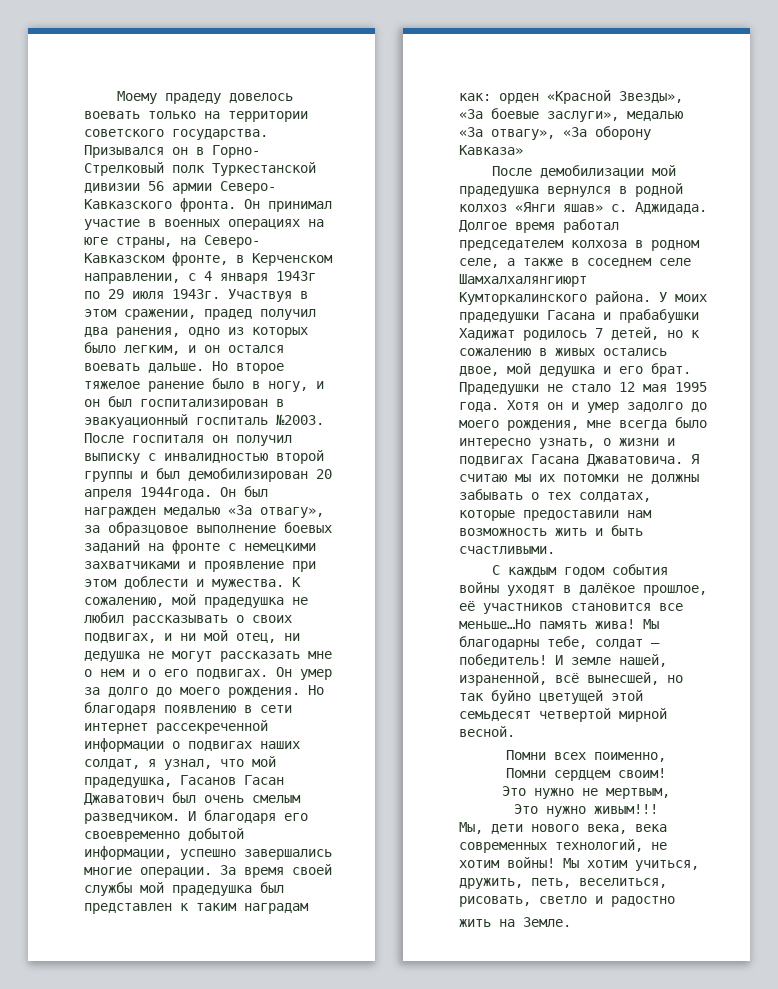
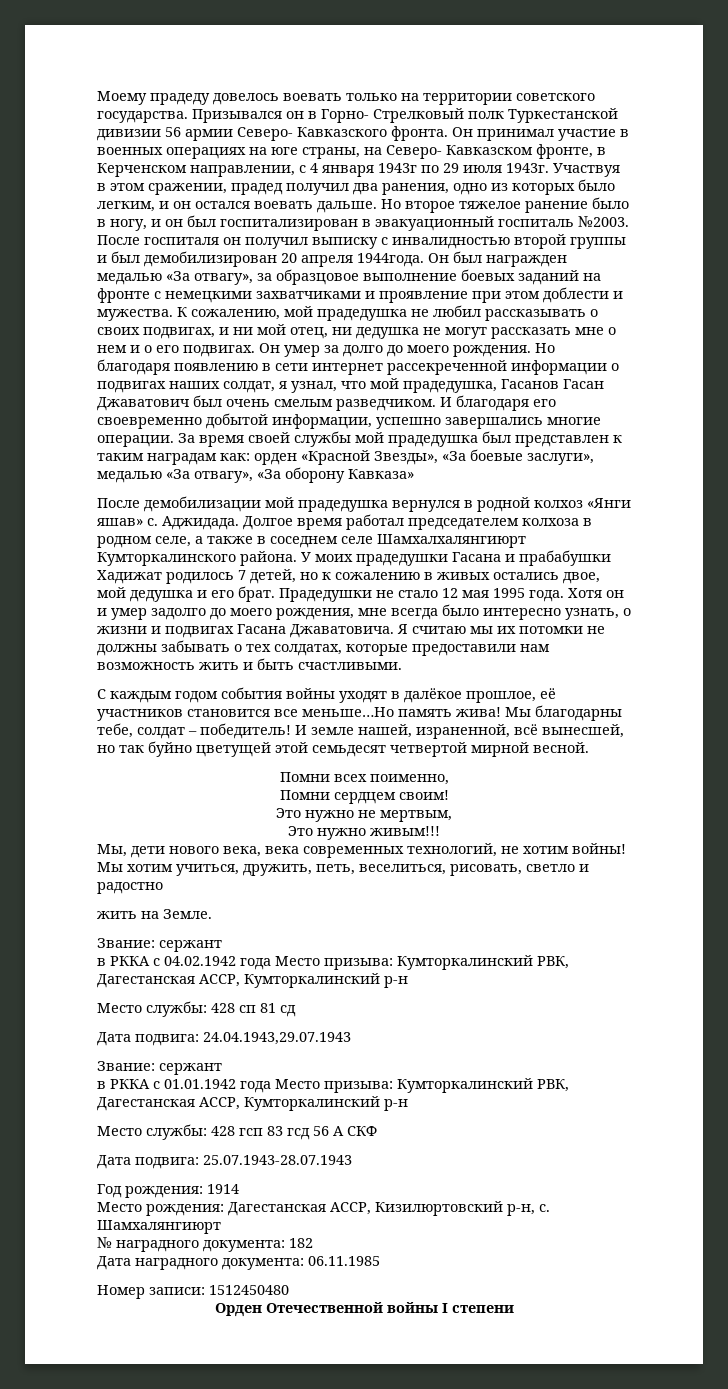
  жить на Земле.
+ Звание: сержант
+ в РККА с 04.02.1942 года Место призыва: Кумторкалинский РВК, Дагестанская АССР, Кумторкалинский р-н
+ Место службы: 428 сп 81 сд
+ Дата подвига: 24.04.1943,29.07.1943
+ Звание: сержант
+ в РККА с 01.01.1942 года Место призыва: Кумторкалинский РВК, Дагестанская АССР, Кумторкалинский р-н
+ Место службы: 428 гсп 83 гсд 56 А СКФ
+ Дата подвига: 25.07.1943-28.07.1943
+ Год рождения: 1914
+ Место рождения: Дагестанская АССР, Кизилюртовский р-н, с. Шамхалянгиюрт
+ № наградного документа: 182
+ Дата наградного документа: 06.11.1985
+ Номер записи: 1512450480
+ Орден Отечественной войны I степени

